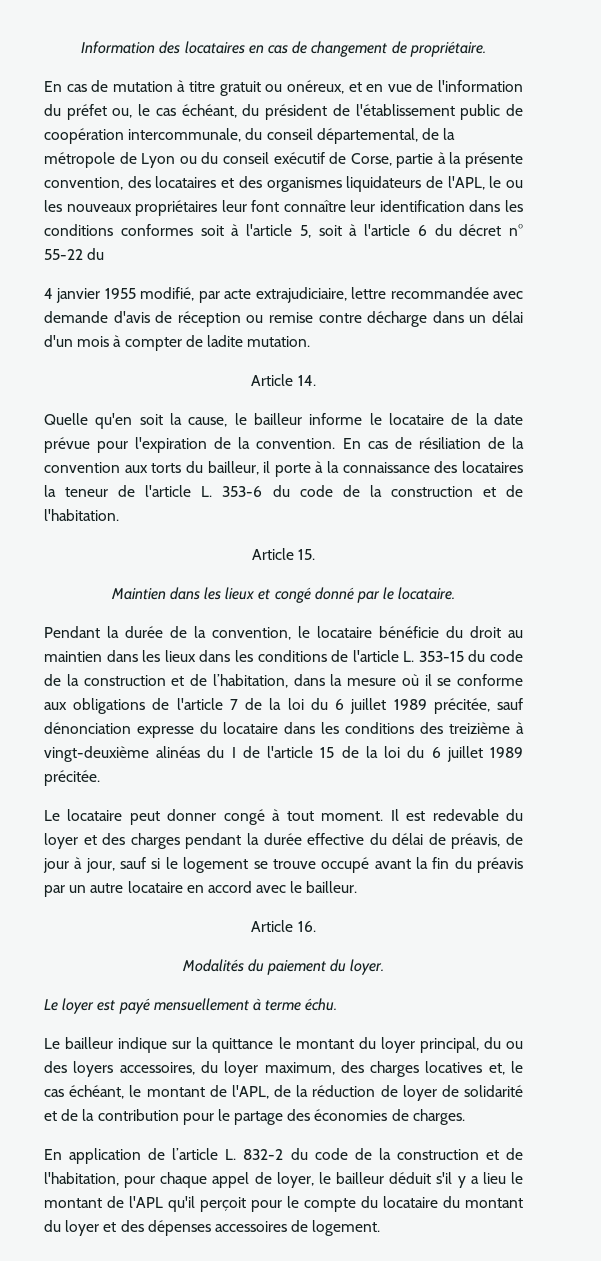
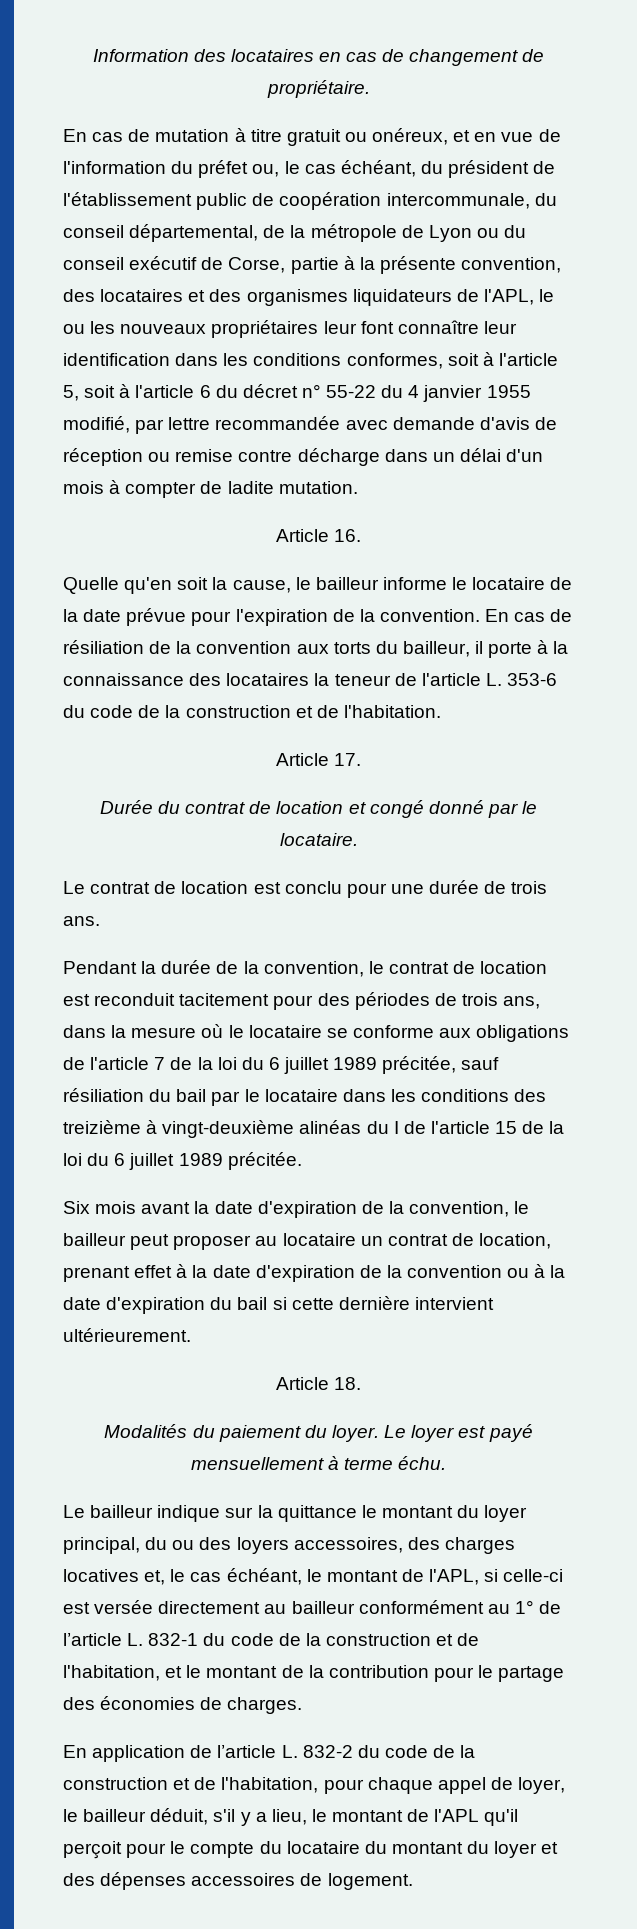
- En cas de mutation à titre gratuit ou onéreux, et en vue de l'information du préfet ou, le cas échéant, du président de l'établissement public de coopération intercommunale, du conseil départemental, de la métropole de Lyon ou du conseil exécutif de Corse, partie à la présente convention, des locataires et des organismes liquidateurs de l'APL, le ou les nouveaux propriétaires leur font connaître leur identification dans les conditions conformes soit à l'article 5, soit à l'article 6 du décret n° 55-22 du
- 4 janvier 1955 modifié, par acte extrajudiciaire, lettre recommandée avec demande d'avis de réception ou remise contre décharge dans un délai d'un mois à compter de ladite mutation.
+ En cas de mutation à titre gratuit ou onéreux, et en vue de l'information du préfet ou, le cas échéant, du président de l'établissement public de coopération intercommunale, du conseil départemental, de la métropole de Lyon ou du conseil exécutif de Corse, partie à la présente convention, des locataires et des organismes liquidateurs de l'APL, le ou les nouveaux propriétaires leur font connaître leur identification dans les conditions conformes, soit à l'article 5, soit à l'article 6 du décret n° 55-22 du 4 janvier 1955 modifié, par lettre recommandée avec demande d'avis de réception ou remise contre décharge dans un délai d'un mois à compter de ladite mutation.
- Article 14.
+ Article 16.
- Article 15.
- Maintien dans les lieux et congé donné par le locataire.
+ Article 17.
+ Durée du contrat de location et congé donné par le locataire.
+ Le contrat de location est conclu pour une durée de trois ans.
- Pendant la durée de la convention, le locataire bénéficie du droit au maintien dans les lieux dans les conditions de l'article L. 353-15 du code de la construction et de l’habitation, dans la mesure où il se conforme aux obligations de l'article 7 de la loi du 6 juillet 1989 précitée, sauf dénonciation expresse du locataire dans les conditions des treizième à vingt-deuxième alinéas du I de l'article 15 de la loi du 6 juillet 1989 précitée.
+ Pendant la durée de la convention, le contrat de location est reconduit tacitement pour des périodes de trois ans, dans la mesure où le locataire se conforme aux obligations de l'article 7 de la loi du 6 juillet 1989 précitée, sauf résiliation du bail par le locataire dans les conditions des treizième à vingt-deuxième alinéas du I de l'article 15 de la loi du 6 juillet 1989 précitée.
- Le locataire peut donner congé à tout moment. Il est redevable du loyer et des charges pendant la durée effective du délai de préavis, de jour à jour, sauf si le logement se trouve occupé avant la fin du préavis par un autre locataire en accord avec le bailleur.
- Article 16.
+ Six mois avant la date d'expiration de la convention, le bailleur peut proposer au locataire un contrat de location, prenant effet à la date d'expiration de la convention ou à la date d'expiration du bail si cette dernière intervient ultérieurement.
+ Article 18.
- Modalités du paiement du loyer.
- Le loyer est payé mensuellement à terme échu.
+ Modalités du paiement du loyer. Le loyer est payé mensuellement à terme échu.
- Le bailleur indique sur la quittance le montant du loyer principal, du ou des loyers accessoires, du loyer maximum, des charges locatives et, le cas échéant, le montant de l'APL, de la réduction de loyer de solidarité et de la contribution pour le partage des économies de charges.
+ Le bailleur indique sur la quittance le montant du loyer principal, du ou des loyers accessoires, des charges locatives et, le cas échéant, le montant de l'APL, si celle-ci est versée directement au bailleur conformément au 1° de l’article L. 832-1 du code de la construction et de l'habitation, et le montant de la contribution pour le partage des économies de charges.
- En application de l’article L. 832-2 du code de la construction et de l'habitation, pour chaque appel de loyer, le bailleur déduit s'il y a lieu le montant de l'APL qu'il perçoit pour le compte du locataire du montant du loyer et des dépenses accessoires de logement.
+ En application de l’article L. 832-2 du code de la construction et de l'habitation, pour chaque appel de loyer, le bailleur déduit, s'il y a lieu, le montant de l'APL qu'il perçoit pour le compte du locataire du montant du loyer et des dépenses accessoires de logement.

